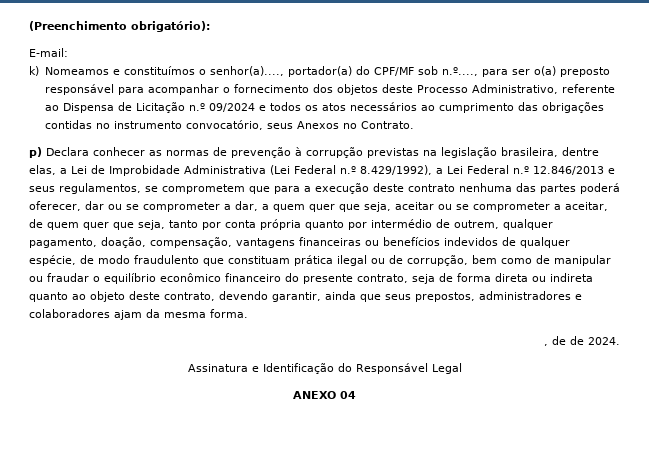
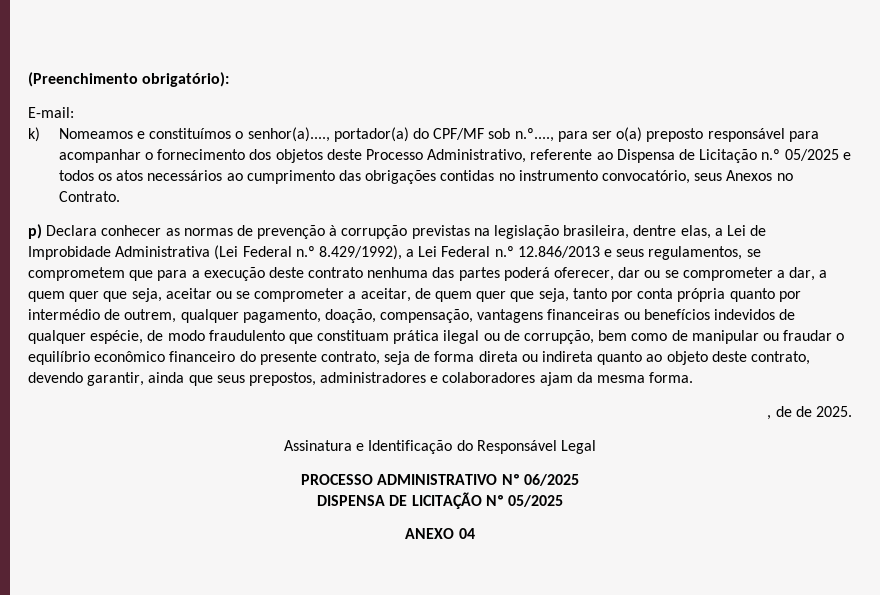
- k) Nomeamos e constituímos o senhor(a)...., portador(a) do CPF/MF sob n.º...., para ser o(a) preposto responsável para acompanhar o fornecimento dos objetos deste Processo Administrativo, referente ao Dispensa de Licitação n.º 09/2024 e todos os atos necessários ao cumprimento das obrigações contidas no instrumento convocatório, seus Anexos no Contrato.
+ k) Nomeamos e constituímos o senhor(a)...., portador(a) do CPF/MF sob n.º...., para ser o(a) preposto responsável para acompanhar o fornecimento dos objetos deste Processo Administrativo, referente ao Dispensa de Licitação n.º 05/2025 e todos os atos necessários ao cumprimento das obrigações contidas no instrumento convocatório, seus Anexos no Contrato.
- , de de 2024.
+ , de de 2025.
+ PROCESSO ADMINISTRATIVO Nº 06/2025
+ DISPENSA DE LICITAÇÃO Nº 05/2025

